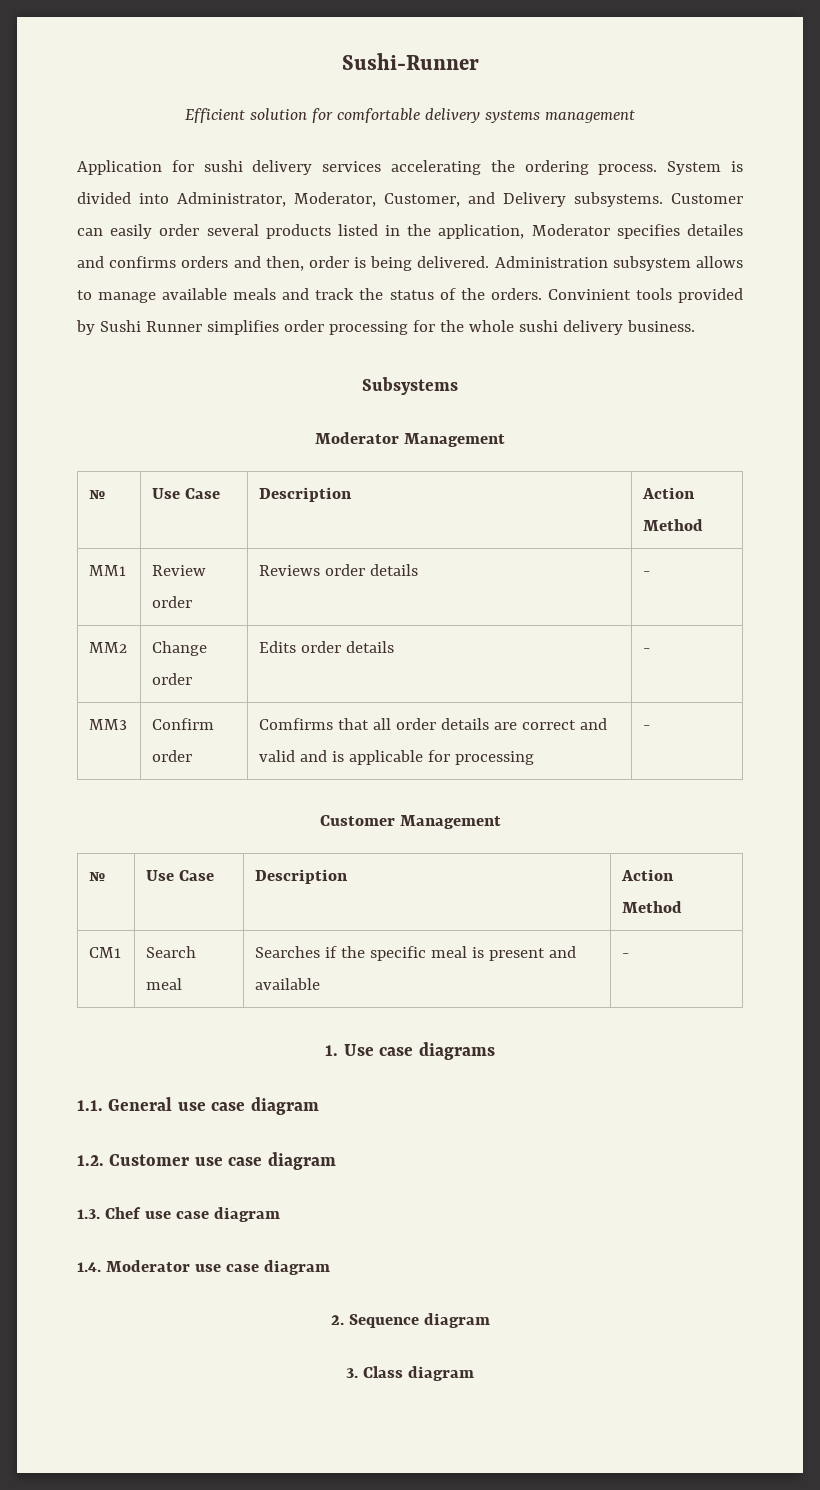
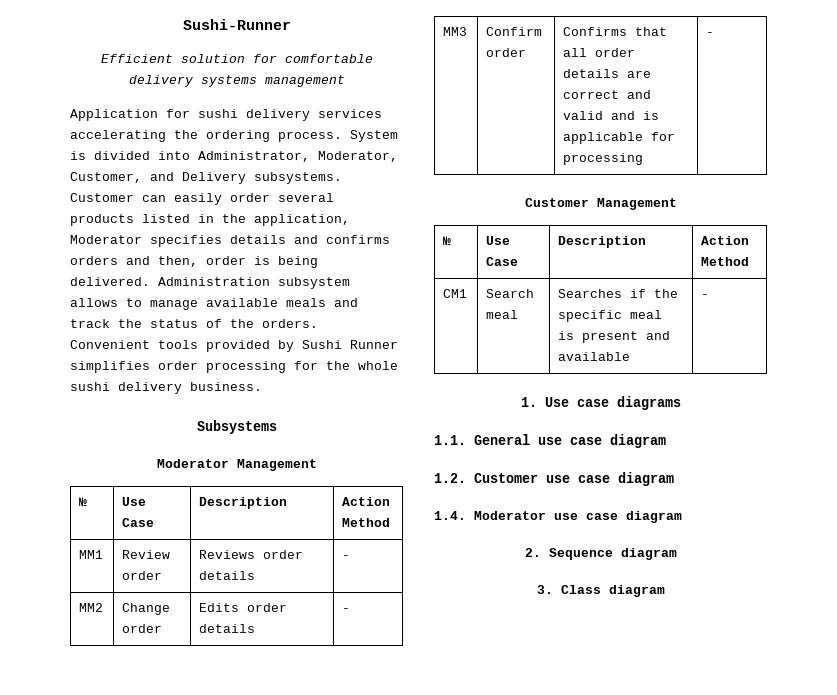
- Customer can easily order several products listed in the application, Moderator specifies detailes and confirms orders and then, order is being delivered.
+ Customer can easily order several products listed in the application, Moderator specifies details and confirms orders and then, order is being delivered.
- Convinient tools provided by Sushi Runner simplifies order processing for the whole sushi delivery business.
+ Convenient tools provided by Sushi Runner simplifies order processing for the whole sushi delivery business.
- MM3 | Confirm order | Comfirms that all order details are correct and valid and is applicable for processing | -
+ MM3 | Confirm order | Confirms that all order details are correct and valid and is applicable for processing | -
- 1.3. Chef use case diagram

